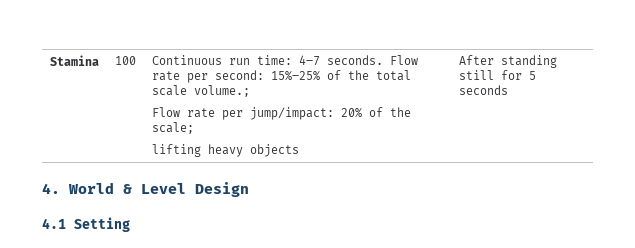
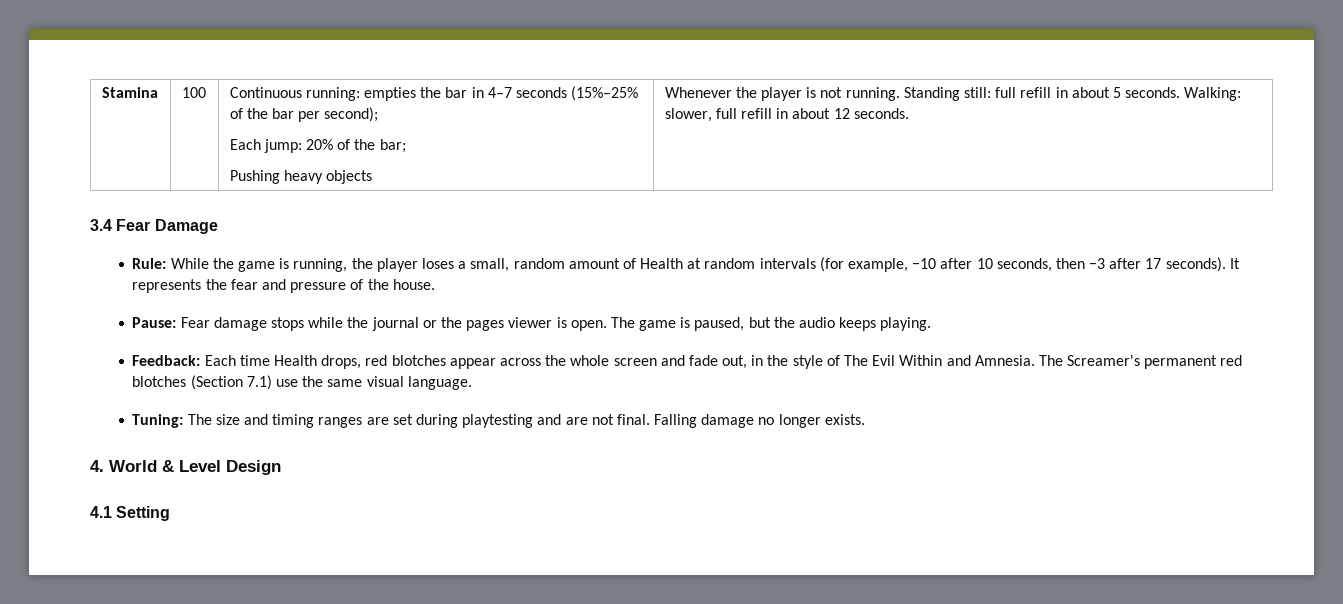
- Continuous run time: 4–7 seconds. Flow rate per second: 15%–25% of the total scale volume.;
- Flow rate per jump/impact: 20% of the scale;
- lifting heavy objects
+ Continuous running: empties the bar in 4–7 seconds (15%–25% of the bar per second);
+ Each jump: 20% of the bar;
+ Pushing heavy objects
- After standing still for 5 seconds
+ Whenever the player is not running. Standing still: full refill in about 5 seconds. Walking: slower, full refill in about 12 seconds.
+ 3.4 Fear Damage
+ Rule: While the game is running, the player loses a small, random amount of Health at random intervals (for example, −10 after 10 seconds, then −3 after 17 seconds). It represents the fear and pressure of the house.
+ Pause: Fear damage stops while the journal or the pages viewer is open. The game is paused, but the audio keeps playing.
+ Feedback: Each time Health drops, red blotches appear across the whole screen and fade out, in the style of The Evil Within and Amnesia. The Screamer's permanent red blotches (Section 7.1) use the same visual language.
+ Tuning: The size and timing ranges are set during playtesting and are not final. Falling damage no longer exists.

